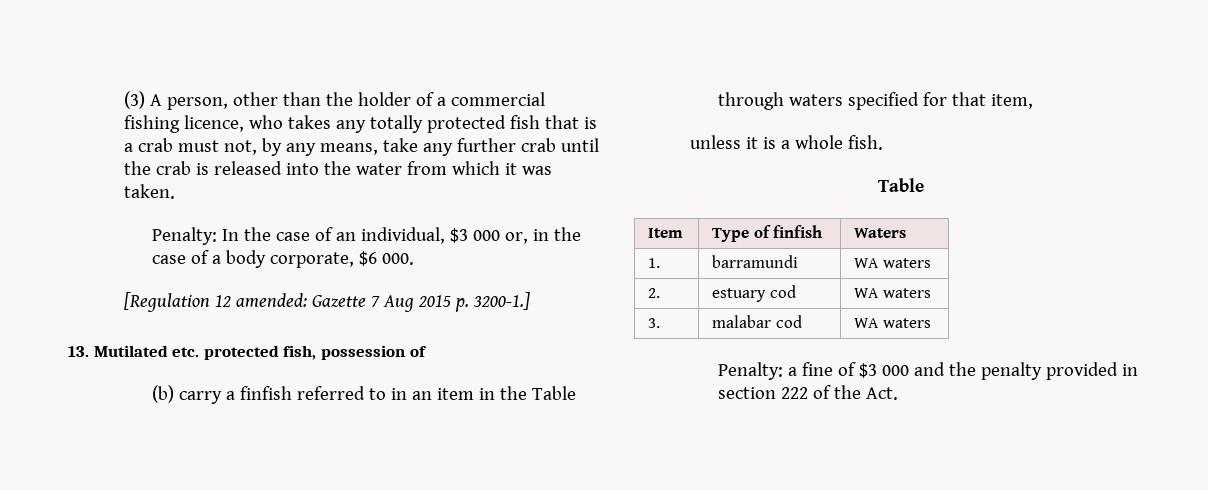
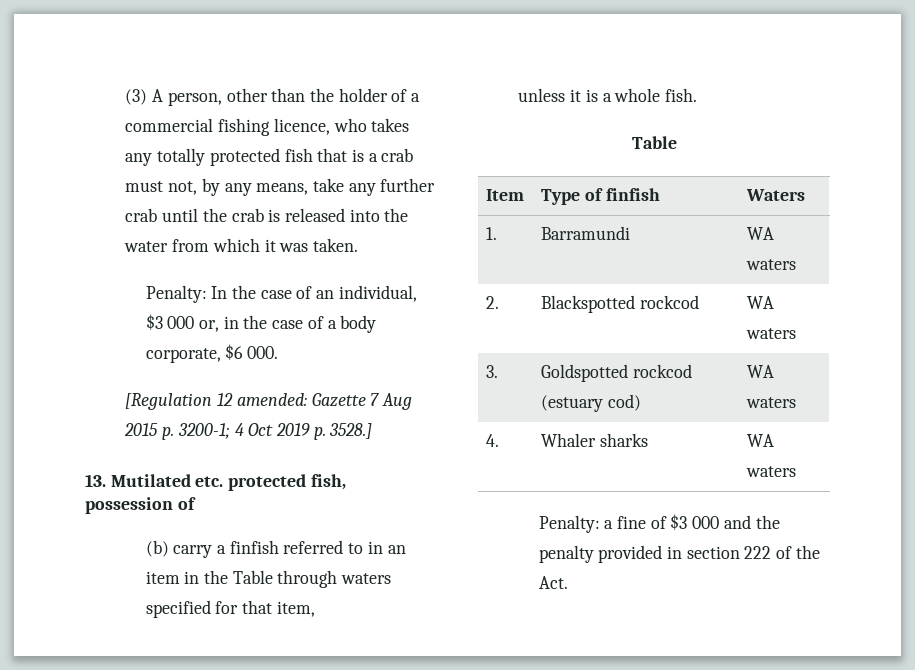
- [Regulation 12 amended: Gazette 7 Aug 2015 p. 3200-1.]
+ [Regulation 12 amended: Gazette 7 Aug 2015 p. 3200-1; 4 Oct 2019 p. 3528.]
- 1. | barramundi | WA waters
+ 1. | Barramundi | WA waters
- 2. | estuary cod | WA waters
+ 2. | Blackspotted rockcod | WA waters
- 3. | malabar cod | WA waters
+ 3. | Goldspotted rockcod (estuary cod) | WA waters
+ 4. | Whaler sharks | WA waters

